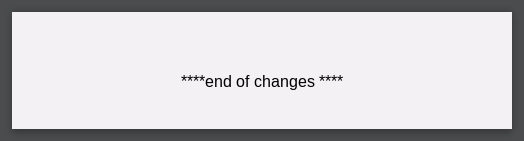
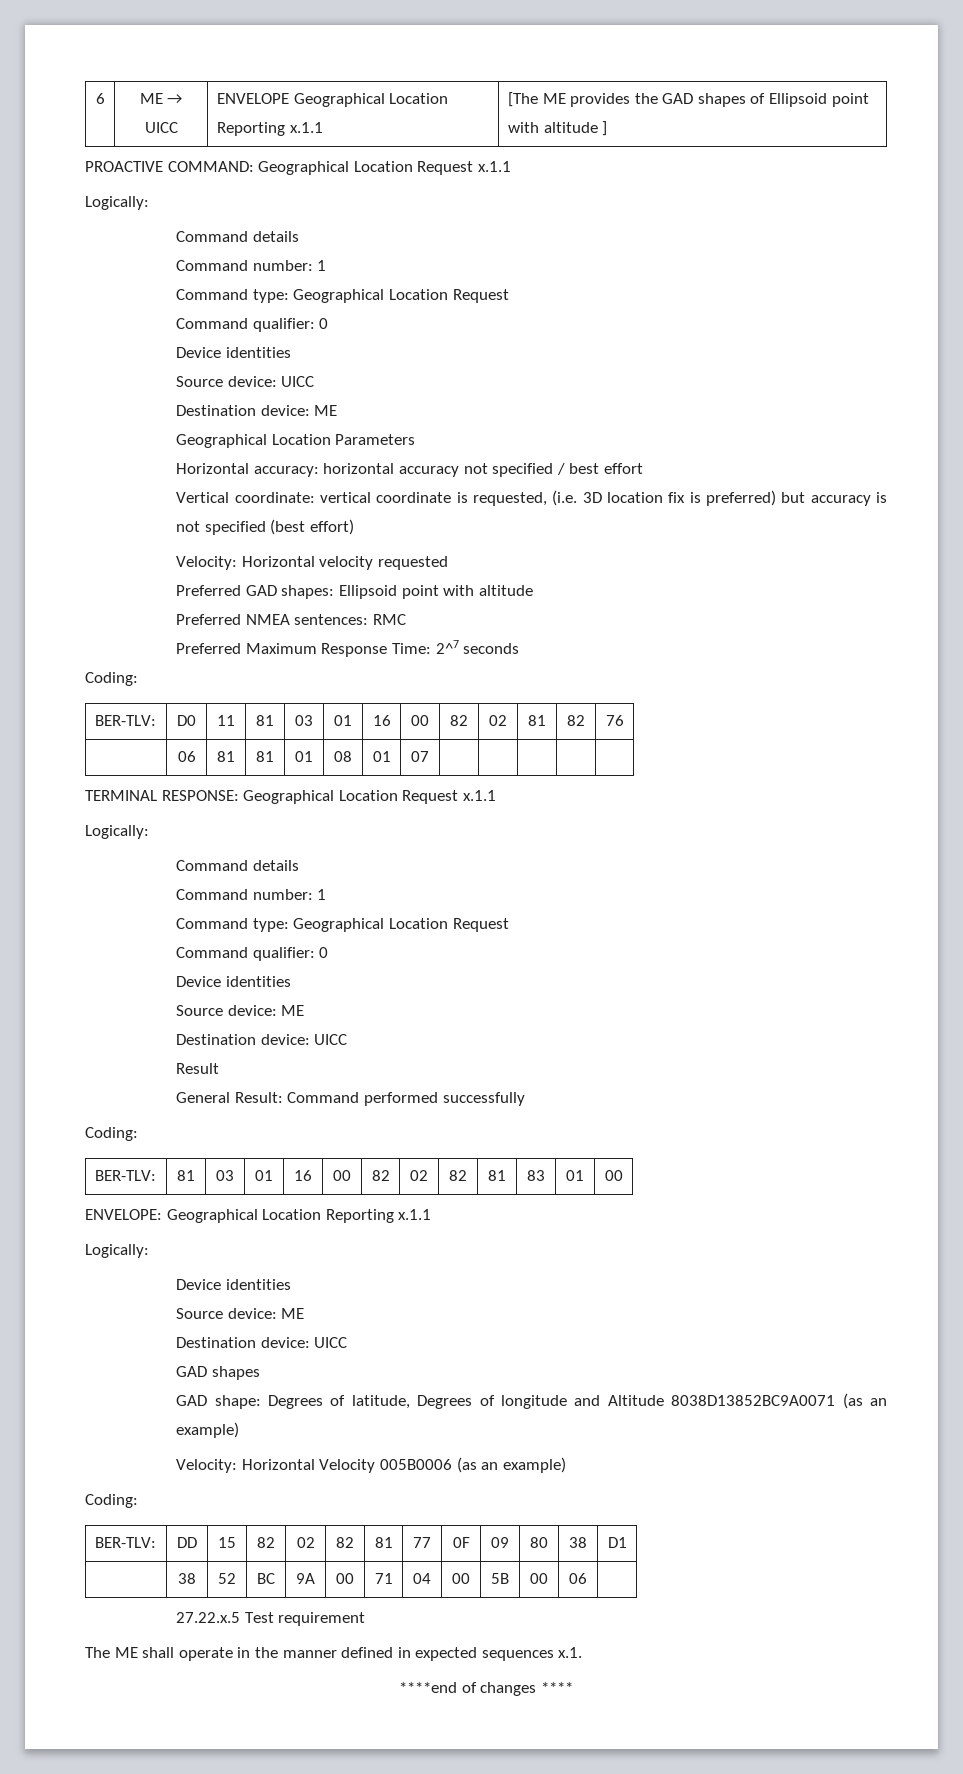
+ 6 | ME → UICC | ENVELOPE Geographical Location Reporting x.1.1 | [The ME provides the GAD shapes of Ellipsoid point with altitude ]
+ PROACTIVE COMMAND: Geographical Location Request x.1.1
+ Logically:
+ Command details
+ Command number: 1
+ Command type: Geographical Location Request
+ Command qualifier: 0
+ Device identities
+ Source device: UICC
+ Destination device: ME
+ Geographical Location Parameters
+ Horizontal accuracy: horizontal accuracy not specified / best effort
+ Vertical coordinate: vertical coordinate is requested, (i.e. 3D location fix is preferred) but accuracy is not specified (best effort)
+ Velocity: Horizontal velocity requested
+ Preferred GAD shapes: Ellipsoid point with altitude
+ Preferred NMEA sentences: RMC
+ Preferred Maximum Response Time: 2^7 seconds
+ Coding:
+ BER-TLV: | D0 | 11 | 81 | 03 | 01 | 16 | 00 | 82 | 02 | 81 | 82 | 76
+ | 06 | 81 | 81 | 01 | 08 | 01 | 07 | | | | |
+ TERMINAL RESPONSE: Geographical Location Request x.1.1
+ Logically:
+ Command details
+ Command number: 1
+ Command type: Geographical Location Request
+ Command qualifier: 0
+ Device identities
+ Source device: ME
+ Destination device: UICC
+ Result
+ General Result: Command performed successfully
+ Coding:
+ BER-TLV: | 81 | 03 | 01 | 16 | 00 | 82 | 02 | 82 | 81 | 83 | 01 | 00
+ ENVELOPE: Geographical Location Reporting x.1.1
+ Logically:
+ Device identities
+ Source device: ME
+ Destination device: UICC
+ GAD shapes
+ GAD shape: Degrees of latitude, Degrees of longitude and Altitude 8038D13852BC9A0071 (as an example)
+ Velocity: Horizontal Velocity 005B0006 (as an example)
+ Coding:
+ BER-TLV: | DD | 15 | 82 | 02 | 82 | 81 | 77 | 0F | 09 | 80 | 38 | D1
+ | 38 | 52 | BC | 9A | 00 | 71 | 04 | 00 | 5B | 00 | 06 |
+ 27.22.x.5 Test requirement
+ The ME shall operate in the manner defined in expected sequences x.1.

